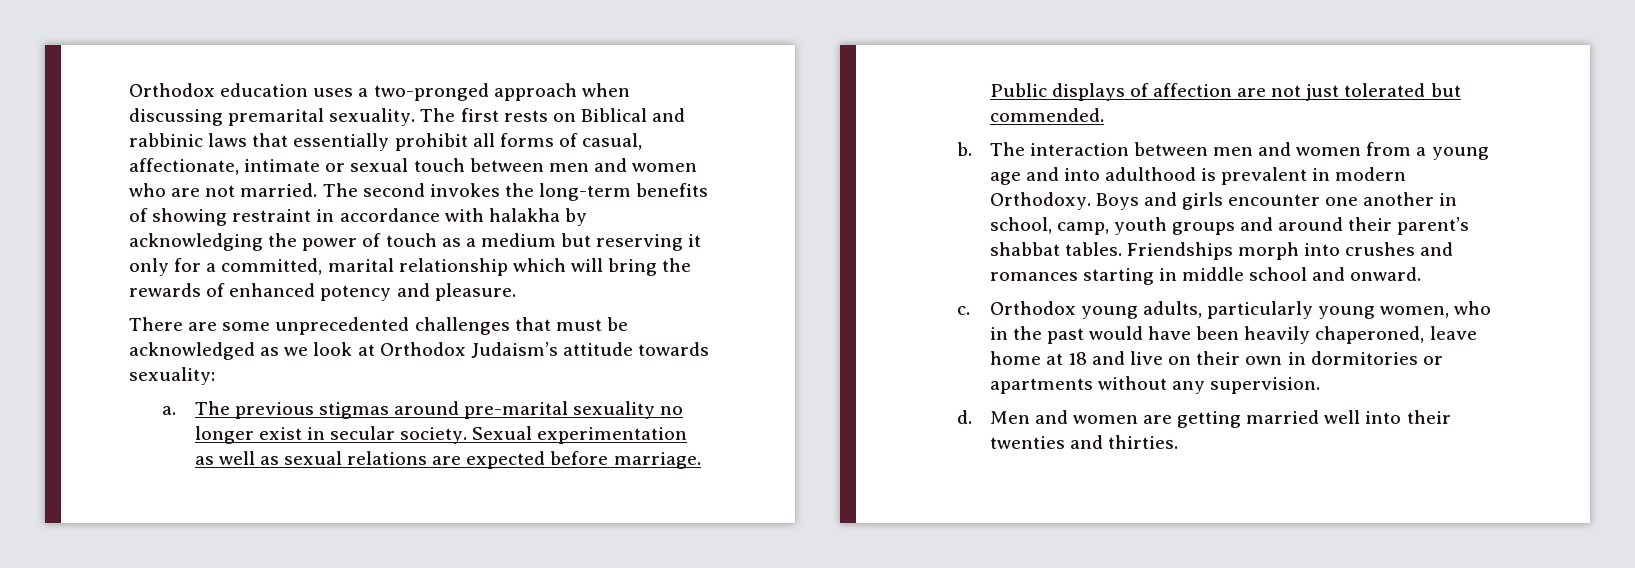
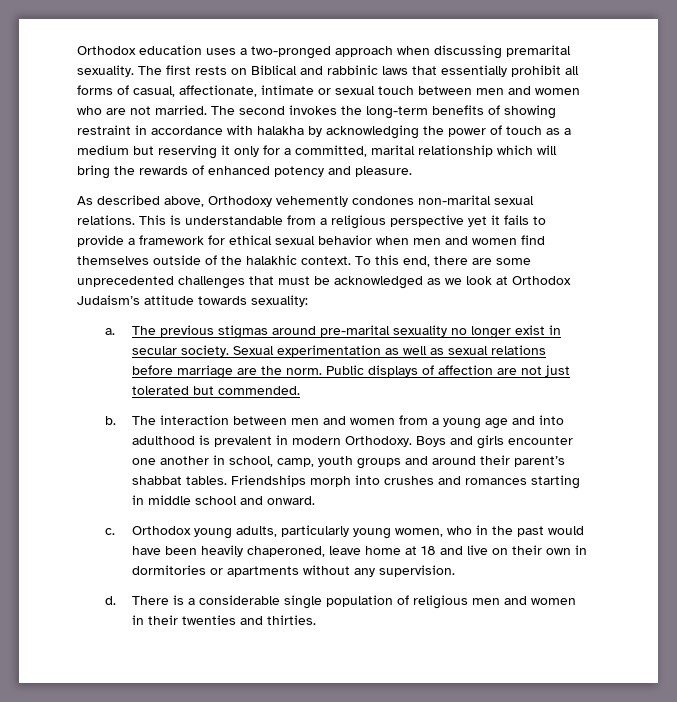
- There are some unprecedented challenges that must be acknowledged as we look at Orthodox Judaism’s attitude towards sexuality:
+ As described above, Orthodoxy vehemently condones non-marital sexual relations. This is understandable from a religious perspective yet it fails to provide a framework for ethical sexual behavior when men and women find themselves outside of the halakhic context. To this end, there are some unprecedented challenges that must be acknowledged as we look at Orthodox Judaism’s attitude towards sexuality:
- Sexual experimentation as well as sexual relations are expected before marriage.
+ Sexual experimentation as well as sexual relations before marriage are the norm.
- Men and women are getting married well into their twenties and thirties.
+ There is a considerable single population of religious men and women in their twenties and thirties.

